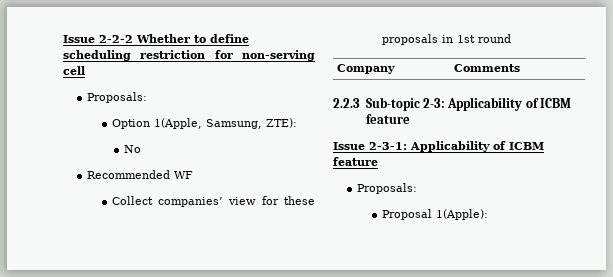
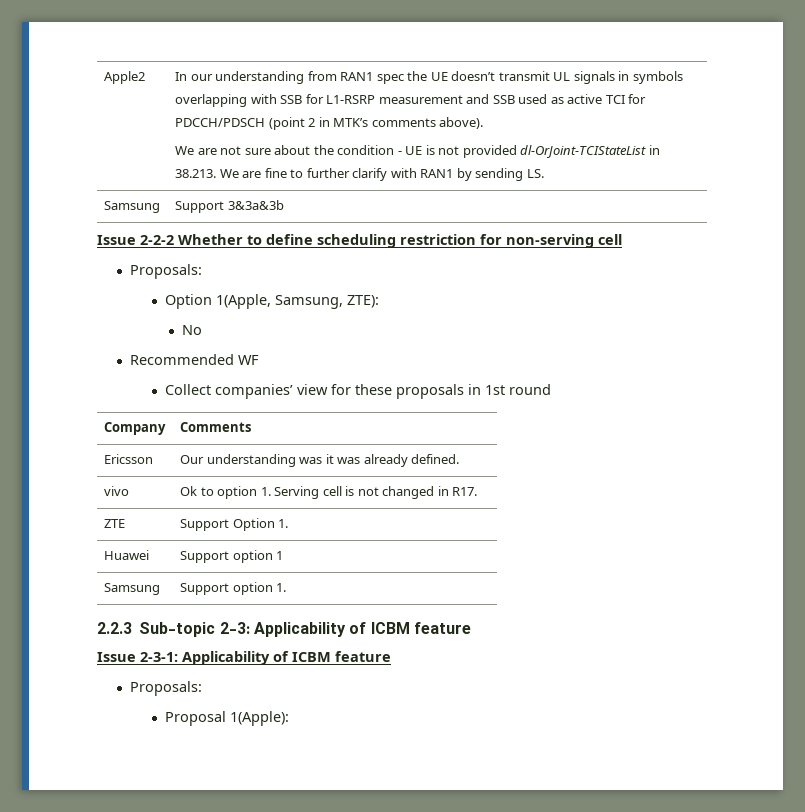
+ Apple2 | In our understanding from RAN1 spec the UE doesn’t transmit UL signals in symbols overlapping with SSB for L1-RSRP measurement and SSB used as active TCI for PDCCH/PDSCH (point 2 in MTK’s comments above).
+ We are not sure about the condition - UE is not provided dl-OrJoint-TCIStateList in 38.213. We are fine to further clarify with RAN1 by sending LS.
+ Samsung | Support 3&3a&3b
+ Ericsson | Our understanding was it was already defined.
+ vivo | Ok to option 1. Serving cell is not changed in R17.
+ ZTE | Support Option 1.
+ Huawei | Support option 1
+ Samsung | Support option 1.

